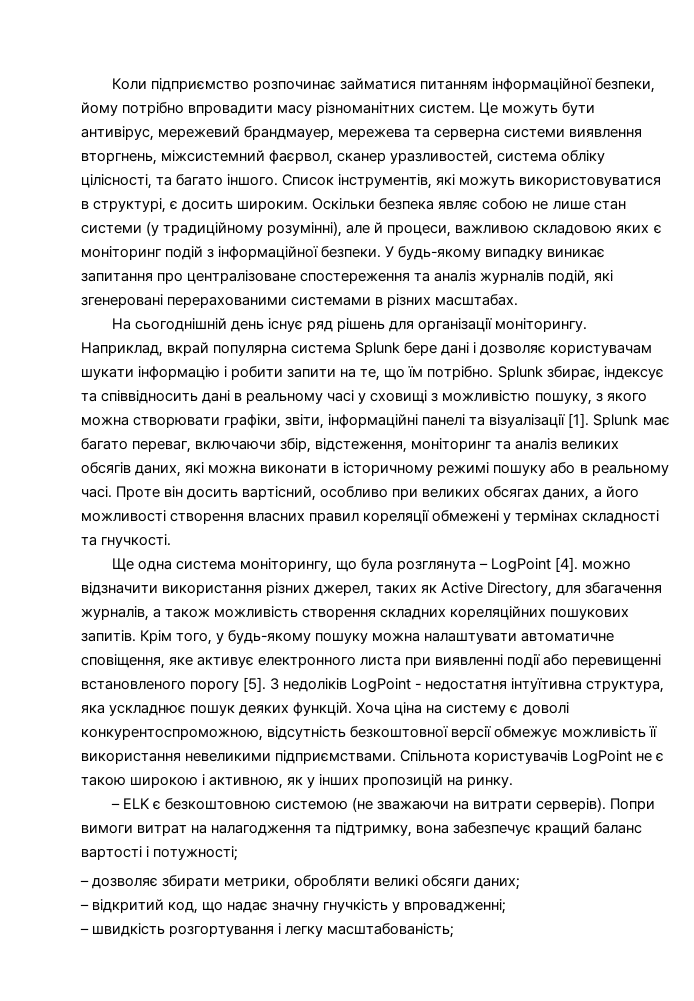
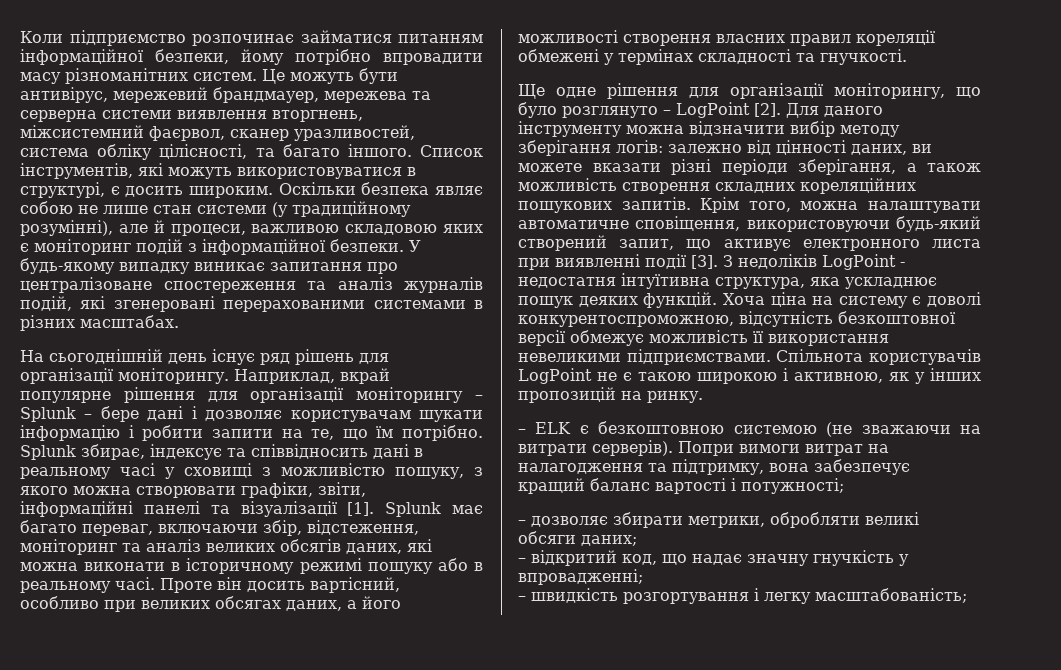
- Наприклад, вкрай популярна система Splunk бере дані і дозволяє користувачам шукати інформацію і робити запити на те, що їм потрібно.
+ Наприклад, вкрай популярне рішення для організації моніторингу – Splunk – бере дані і дозволяє користувачам шукати інформацію і робити запити на те, що їм потрібно.
- Ще одна система моніторингу, що була розглянута – LogPoint [4]. можно відзначити використання різних джерел, таких як Active Directory, для збагачення журналів, а також можливість створення складних кореляційних пошукових запитів.
+ Ще одне рішення для організації моніторингу, що було розглянуто – LogPoint [2]. Для даного інструменту можна відзначити вибір методу зберігання логів: залежно від цінності даних, ви можете вказати різні періоди зберігання, а також можливість створення складних кореляційних пошукових запитів.
- Крім того, у будь-якому пошуку можна налаштувати автоматичне сповіщення, яке активує електронного листа при виявленні події або перевищенні встановленого порогу [5].
+ Крім того, можна налаштувати автоматичне сповіщення, використовуючи будь-який створений запит, що активує електронного листа при виявленні події [3].

